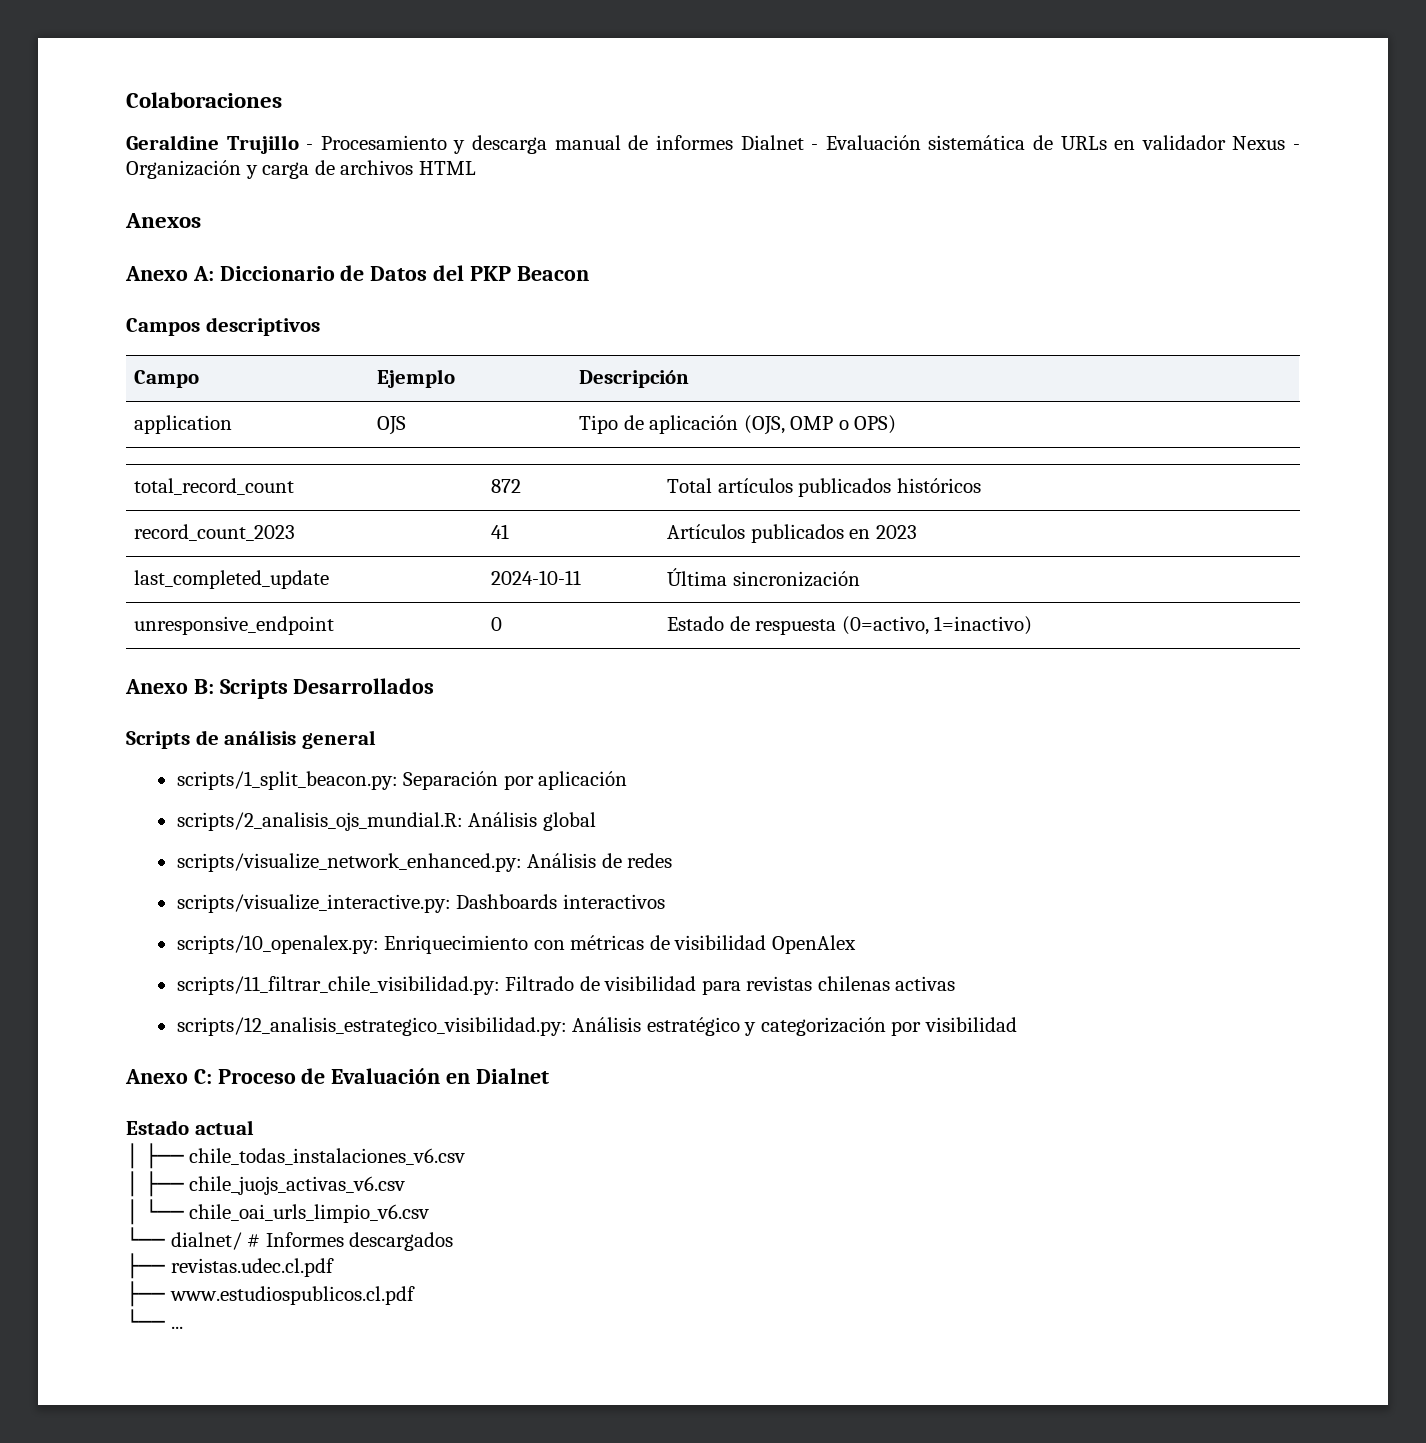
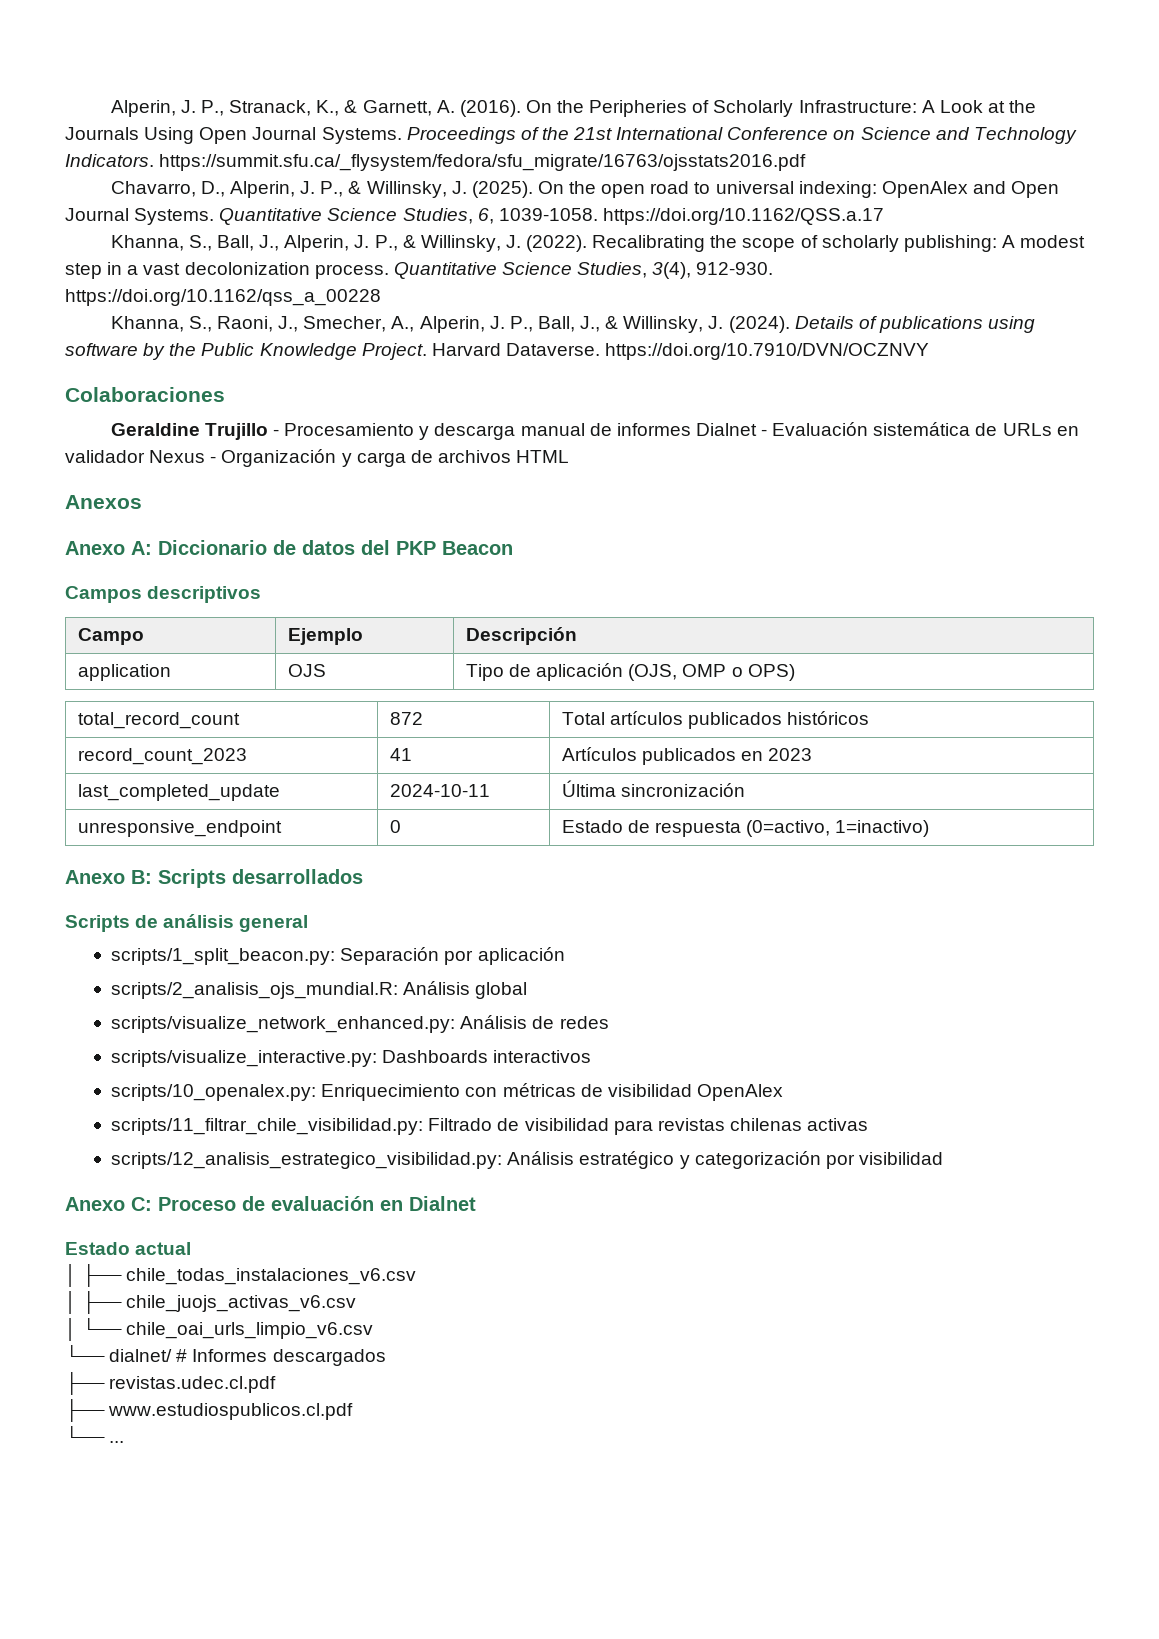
+ Alperin, J. P., Stranack, K., & Garnett, A. (2016). On the Peripheries of Scholarly Infrastructure: A Look at the Journals Using Open Journal Systems. Proceedings of the 21st International Conference on Science and Technology Indicators. https://summit.sfu.ca/_flysystem/fedora/sfu_migrate/16763/ojsstats2016.pdf
+ Chavarro, D., Alperin, J. P., & Willinsky, J. (2025). On the open road to universal indexing: OpenAlex and Open Journal Systems. Quantitative Science Studies, 6, 1039-1058. https://doi.org/10.1162/QSS.a.17
+ Khanna, S., Ball, J., Alperin, J. P., & Willinsky, J. (2022). Recalibrating the scope of scholarly publishing: A modest step in a vast decolonization process. Quantitative Science Studies, 3(4), 912-930. https://doi.org/10.1162/qss_a_00228
+ Khanna, S., Raoni, J., Smecher, A., Alperin, J. P., Ball, J., & Willinsky, J. (2024). Details of publications using software by the Public Knowledge Project. Harvard Dataverse. https://doi.org/10.7910/DVN/OCZNVY
- Anexo A: Diccionario de Datos del PKP Beacon
+ Anexo A: Diccionario de datos del PKP Beacon
- Anexo B: Scripts Desarrollados
+ Anexo B: Scripts desarrollados
- Anexo C: Proceso de Evaluación en Dialnet
+ Anexo C: Proceso de evaluación en Dialnet

